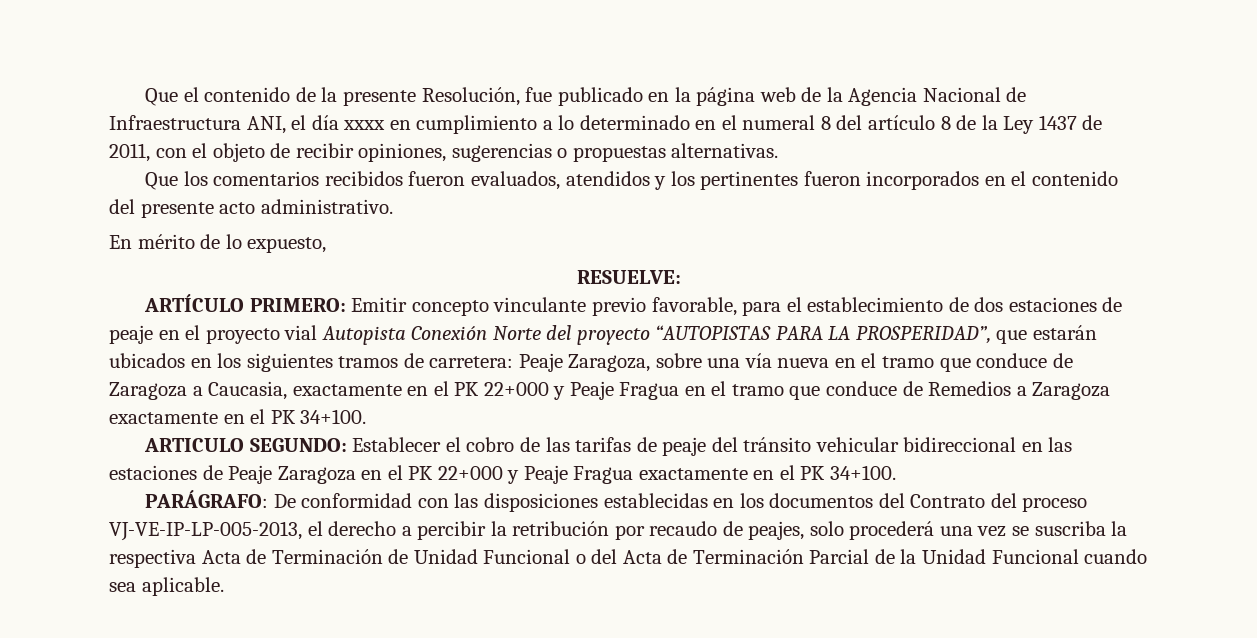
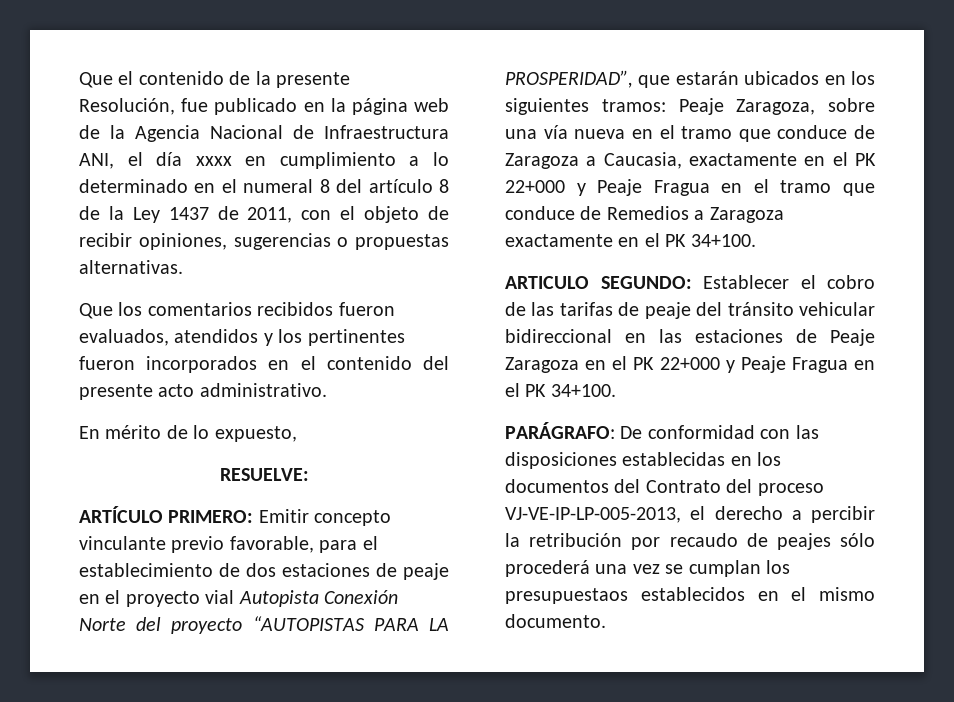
- Emitir concepto vinculante previo favorable, para el establecimiento de dos estaciones de peaje en el proyecto vial Autopista Conexión Norte del proyecto “AUTOPISTAS PARA LA PROSPERIDAD”, que estarán ubicados en los siguientes tramos de carretera:
+ Emitir concepto vinculante previo favorable, para el establecimiento de dos estaciones de peaje en el proyecto vial Autopista Conexión Norte del proyecto “AUTOPISTAS PARA LA PROSPERIDAD”, que estarán ubicados en los siguientes tramos:
- ARTICULO SEGUNDO: Establecer el cobro de las tarifas de peaje del tránsito vehicular bidireccional en las estaciones de Peaje Zaragoza en el PK 22+000 y Peaje Fragua exactamente en el PK 34+100.
+ ARTICULO SEGUNDO: Establecer el cobro de las tarifas de peaje del tránsito vehicular bidireccional en las estaciones de Peaje Zaragoza en el PK 22+000 y Peaje Fragua en el PK 34+100.
- PARÁGRAFO: De conformidad con las disposiciones establecidas en los documentos del Contrato del proceso VJ-VE-IP-LP-005-2013, el derecho a percibir la retribución por recaudo de peajes, solo procederá una vez se suscriba la respectiva Acta de Terminación de Unidad Funcional o del Acta de Terminación Parcial de la Unidad Funcional cuando sea aplicable.
+ PARÁGRAFO: De conformidad con las disposiciones establecidas en los documentos del Contrato del proceso VJ-VE-IP-LP-005-2013, el derecho a percibir la retribución por recaudo de peajes sólo procederá una vez se cumplan los presupuestaos establecidos en el mismo documento.

